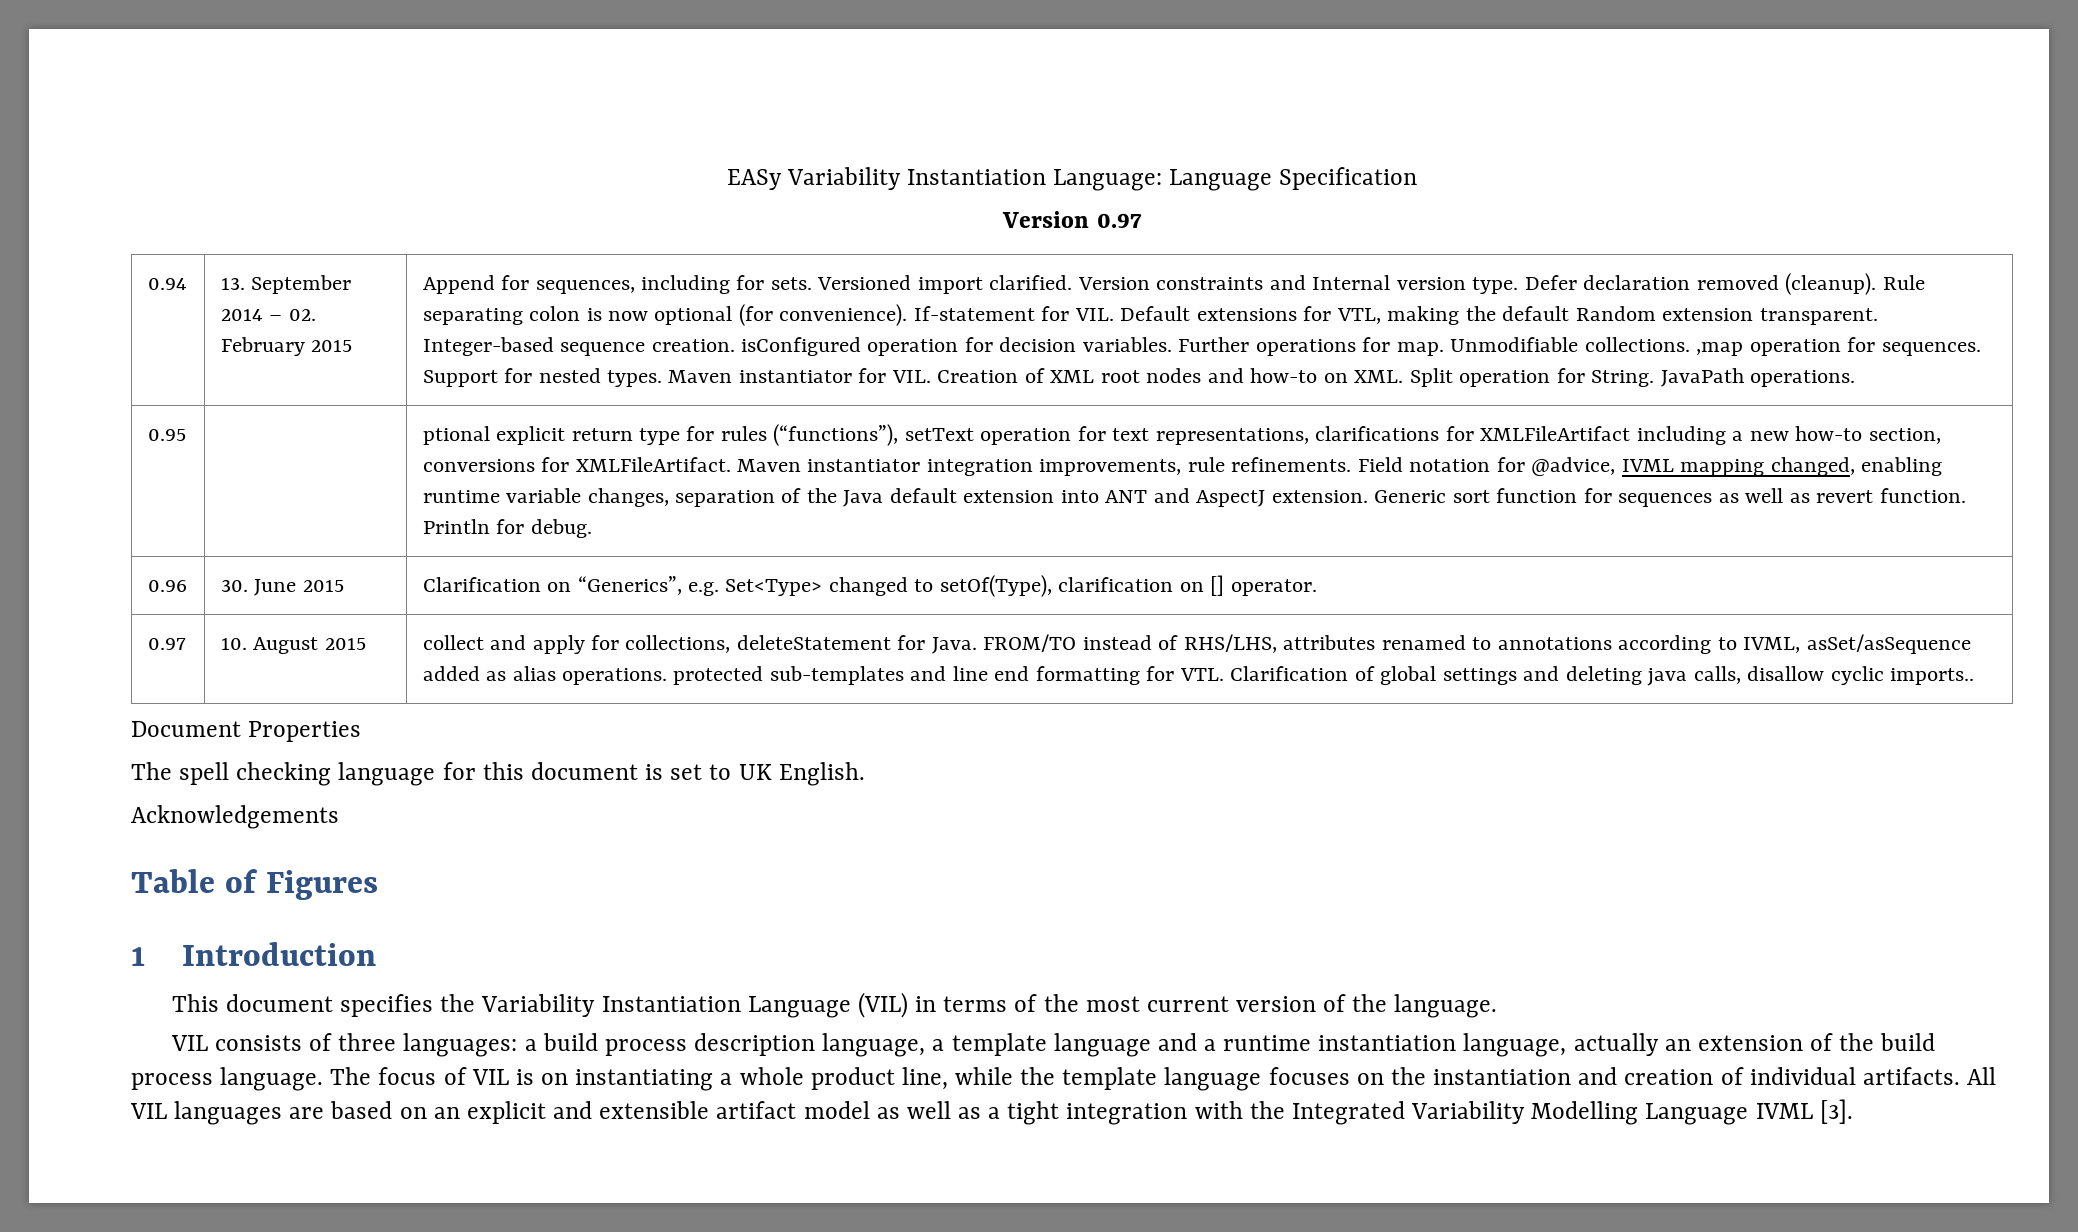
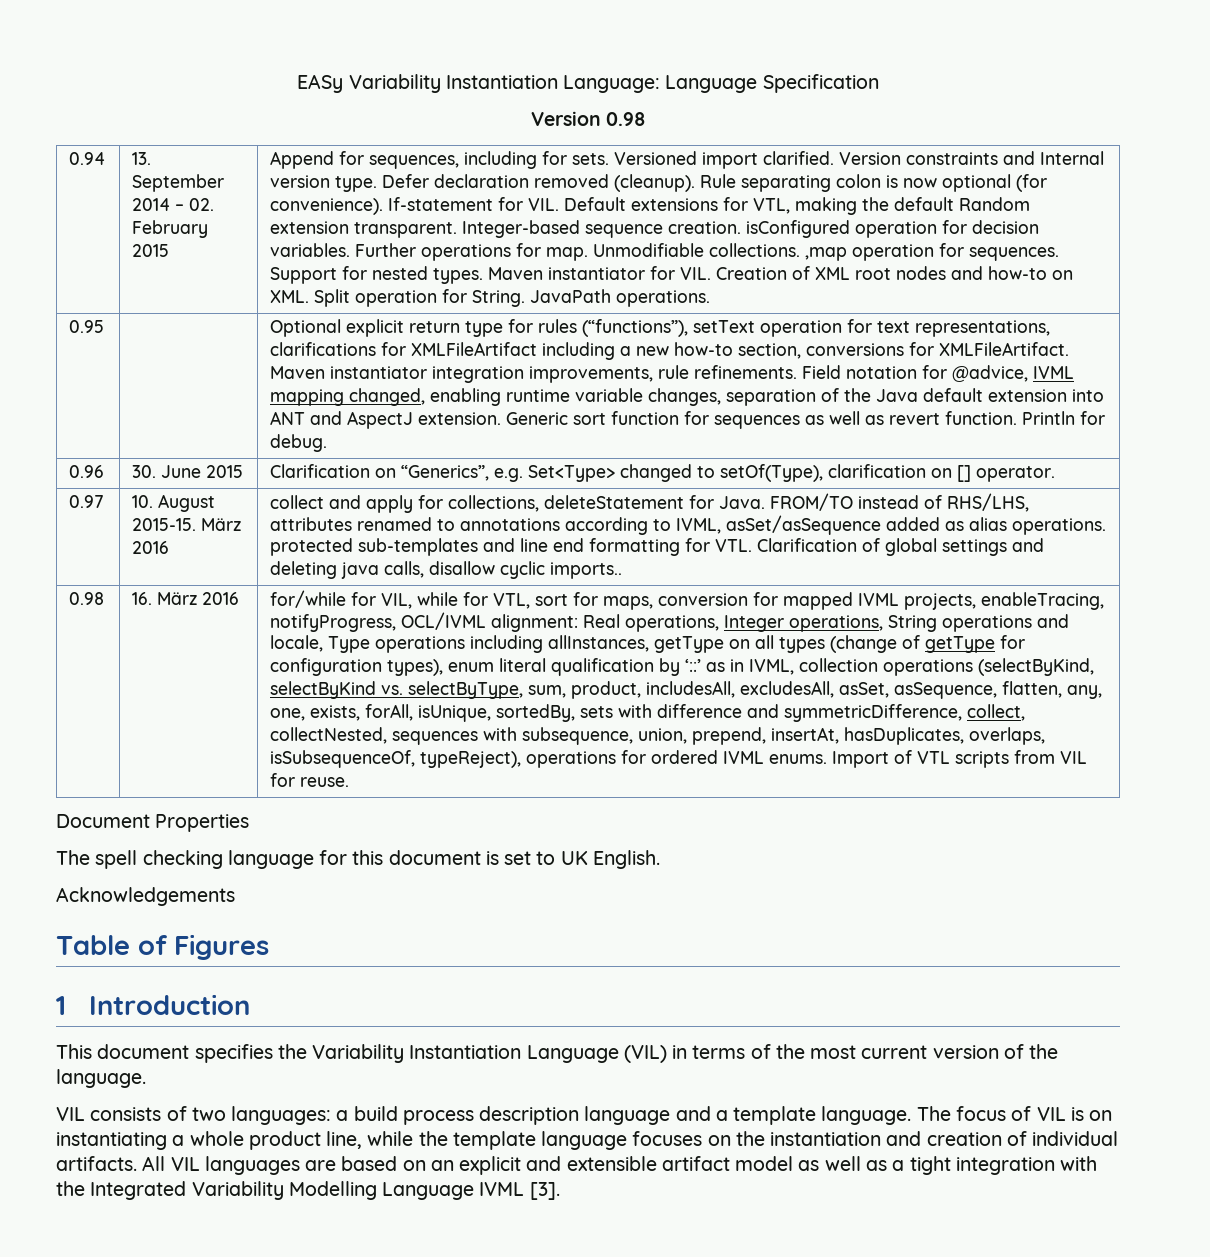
- Version 0.97
+ Version 0.98
- ptional explicit return type for rules (“functions”), setText operation for text representations, clarifications for XMLFileArtifact including a new how-to section, conversions for XMLFileArtifact.
+ Optional explicit return type for rules (“functions”), setText operation for text representations, clarifications for XMLFileArtifact including a new how-to section, conversions for XMLFileArtifact.
- 10. August 2015
+ 10. August 2015-15. März 2016
+ 0.98 | 16. März 2016 | for/while for VIL, while for VTL, sort for maps, conversion for mapped IVML projects, enableTracing, notifyProgress, OCL/IVML alignment: Real operations, Integer operations, String operations and locale, Type operations including allInstances, getType on all types (change of getType for configuration types), enum literal qualification by ‘::’ as in IVML, collection operations (selectByKind, selectByKind vs. selectByType, sum, product, includesAll, excludesAll, asSet, asSequence, flatten, any, one, exists, forAll, isUnique, sortedBy, sets with difference and symmetricDifference, collect, collectNested, sequences with subsequence, union, prepend, insertAt, hasDuplicates, overlaps, isSubsequenceOf, typeReject), operations for ordered IVML enums. Import of VTL scripts from VIL for reuse.
- VIL consists of three languages: a build process description language, a template language and a runtime instantiation language, actually an extension of the build process language.
+ VIL consists of two languages: a build process description language and a template language.

